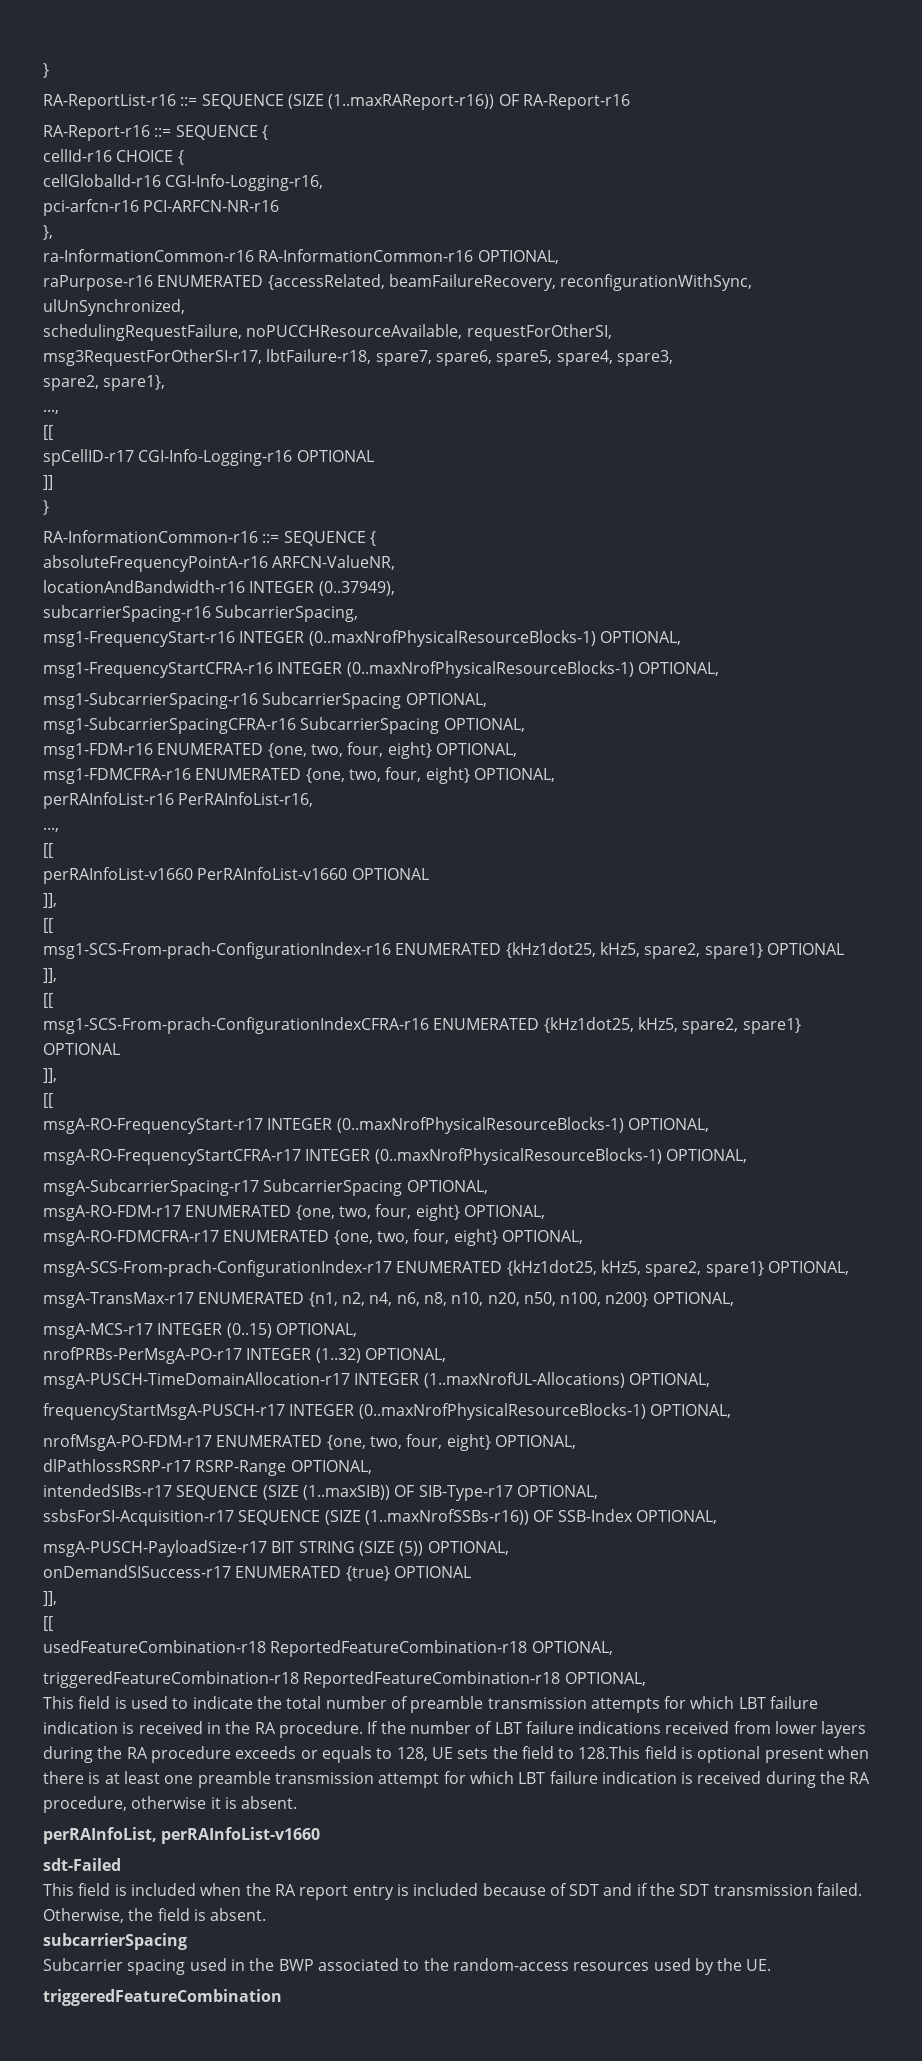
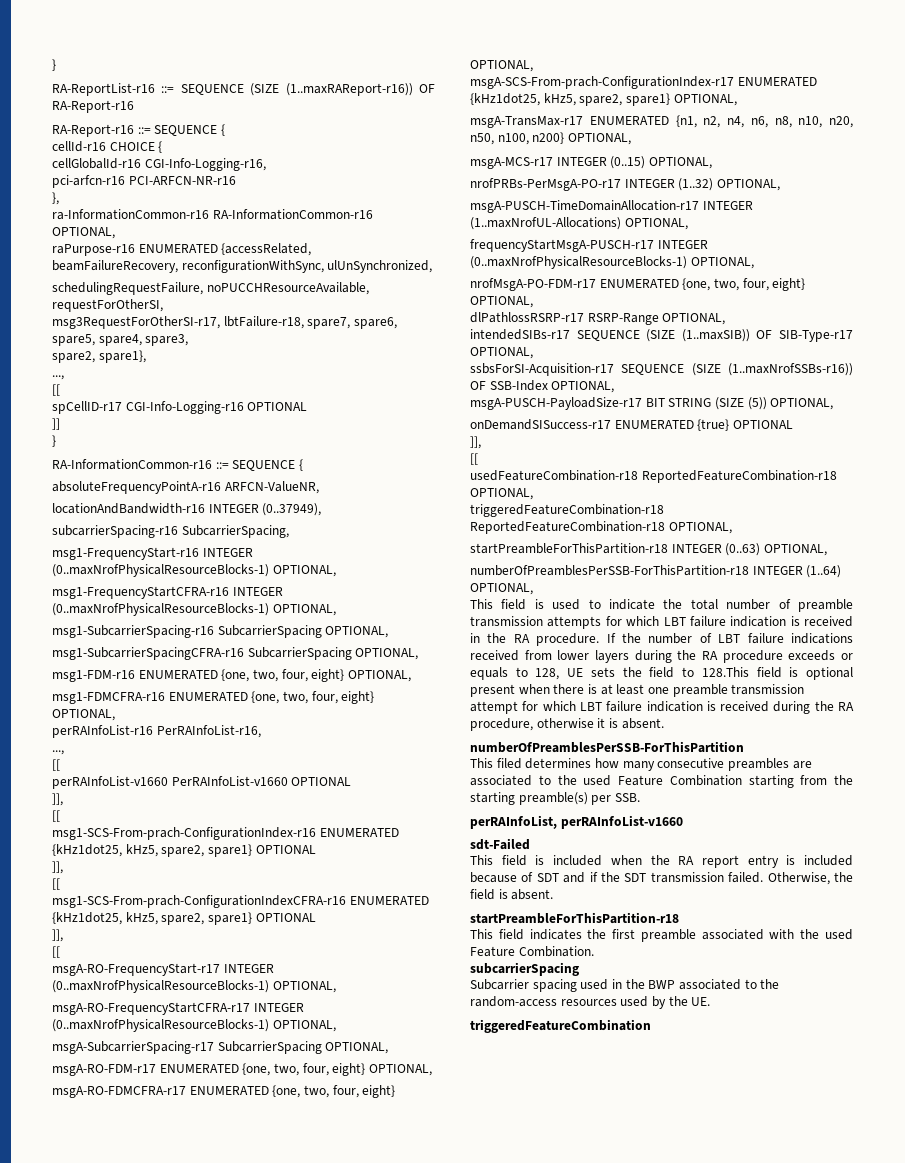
+ startPreambleForThisPartition-r18 INTEGER (0..63) OPTIONAL,
+ numberOfPreamblesPerSSB-ForThisPartition-r18 INTEGER (1..64) OPTIONAL,
+ numberOfPreamblesPerSSB-ForThisPartition
+ This filed determines how many consecutive preambles are associated to the used Feature Combination starting from the starting preamble(s) per SSB.
  Otherwise, the field is absent.
+ startPreambleForThisPartition-r18
+ This field indicates the first preamble associated with the used Feature Combination.

